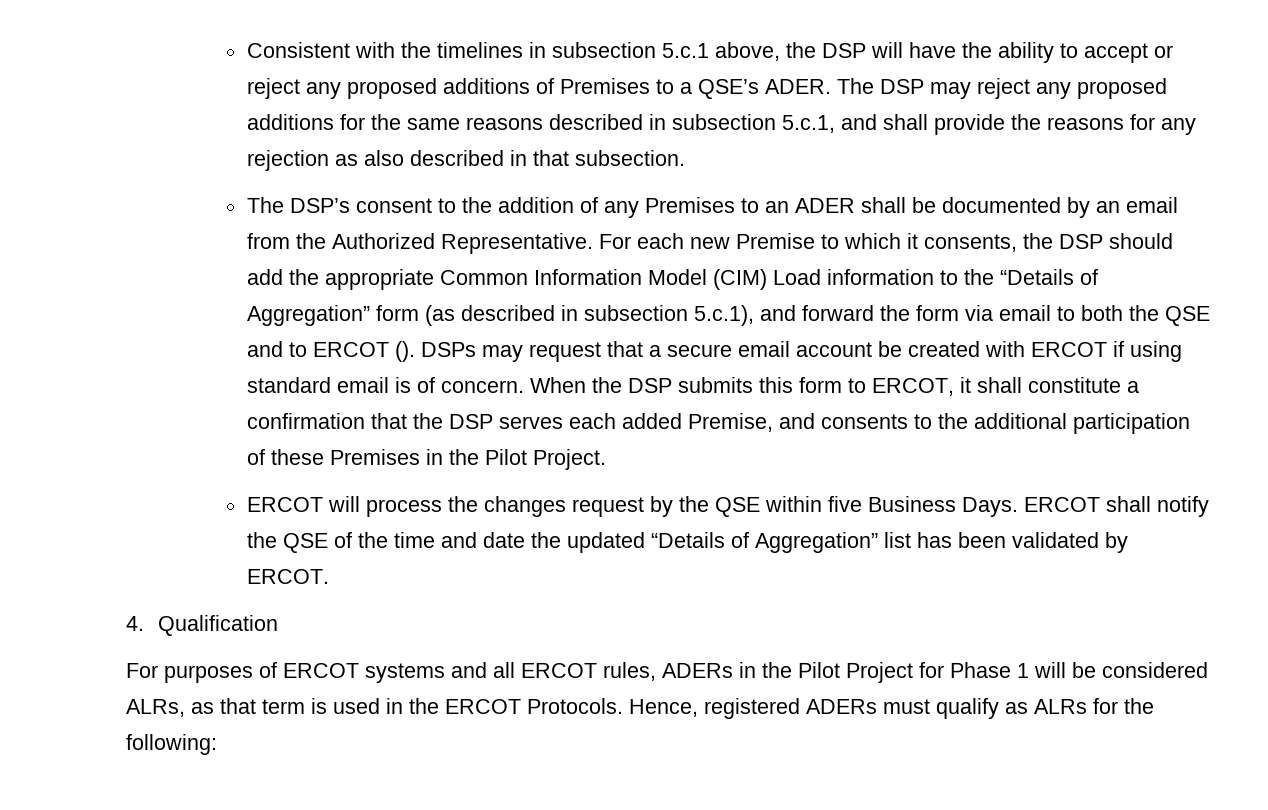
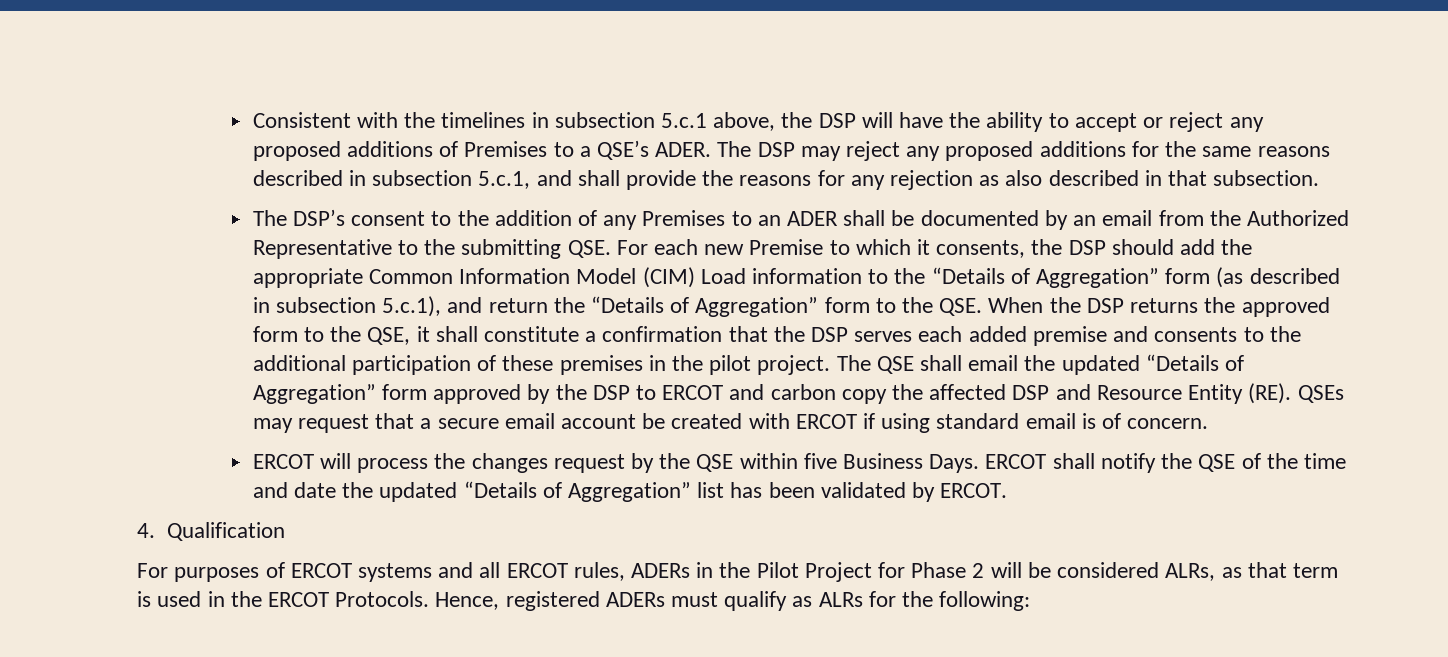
- The DSP’s consent to the addition of any Premises to an ADER shall be documented by an email from the Authorized Representative. For each new Premise to which it consents, the DSP should add the appropriate Common Information Model (CIM) Load information to the “Details of Aggregation” form (as described in subsection 5.c.1), and forward the form via email to both the QSE and to ERCOT (). DSPs may request that a secure email account be created with ERCOT if using standard email is of concern. When the DSP submits this form to ERCOT, it shall constitute a confirmation that the DSP serves each added Premise, and consents to the additional participation of these Premises in the Pilot Project.
+ The DSP’s consent to the addition of any Premises to an ADER shall be documented by an email from the Authorized Representative to the submitting QSE. For each new Premise to which it consents, the DSP should add the appropriate Common Information Model (CIM) Load information to the “Details of Aggregation” form (as described in subsection 5.c.1), and return the “Details of Aggregation” form to the QSE. When the DSP returns the approved form to the QSE, it shall constitute a confirmation that the DSP serves each added premise and consents to the additional participation of these premises in the pilot project. The QSE shall email the updated “Details of Aggregation” form approved by the DSP to ERCOT and carbon copy the affected DSP and Resource Entity (RE). QSEs may request that a secure email account be created with ERCOT if using standard email is of concern.
- For purposes of ERCOT systems and all ERCOT rules, ADERs in the Pilot Project for Phase 1 will be considered ALRs, as that term is used in the ERCOT Protocols.
+ For purposes of ERCOT systems and all ERCOT rules, ADERs in the Pilot Project for Phase 2 will be considered ALRs, as that term is used in the ERCOT Protocols.

